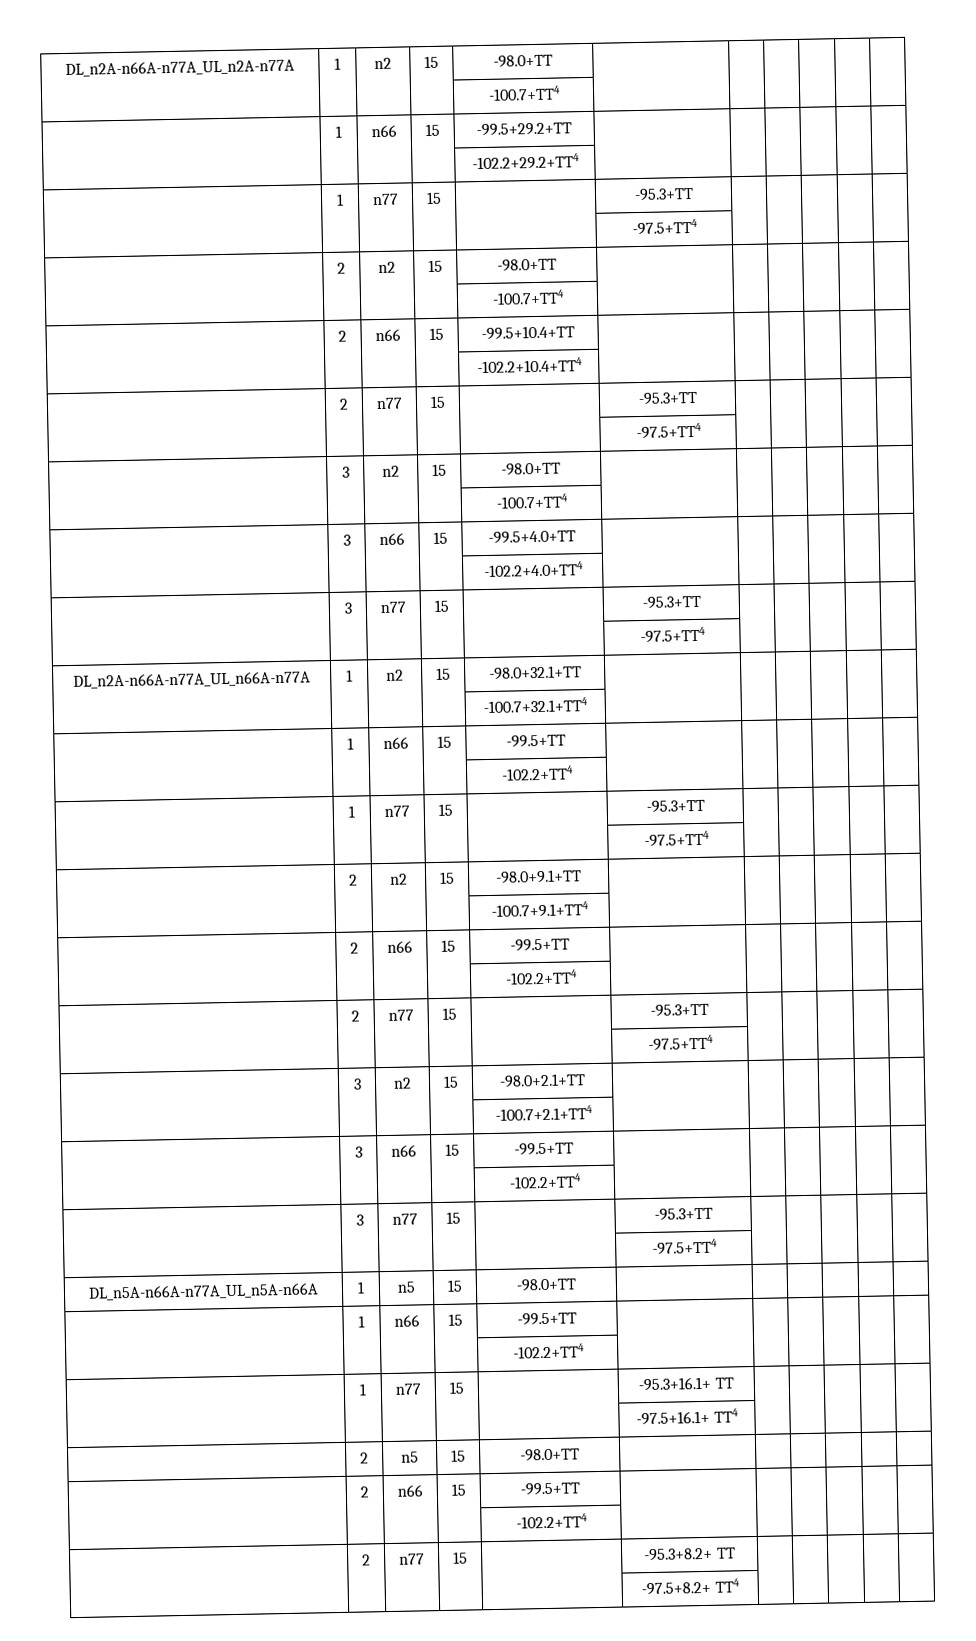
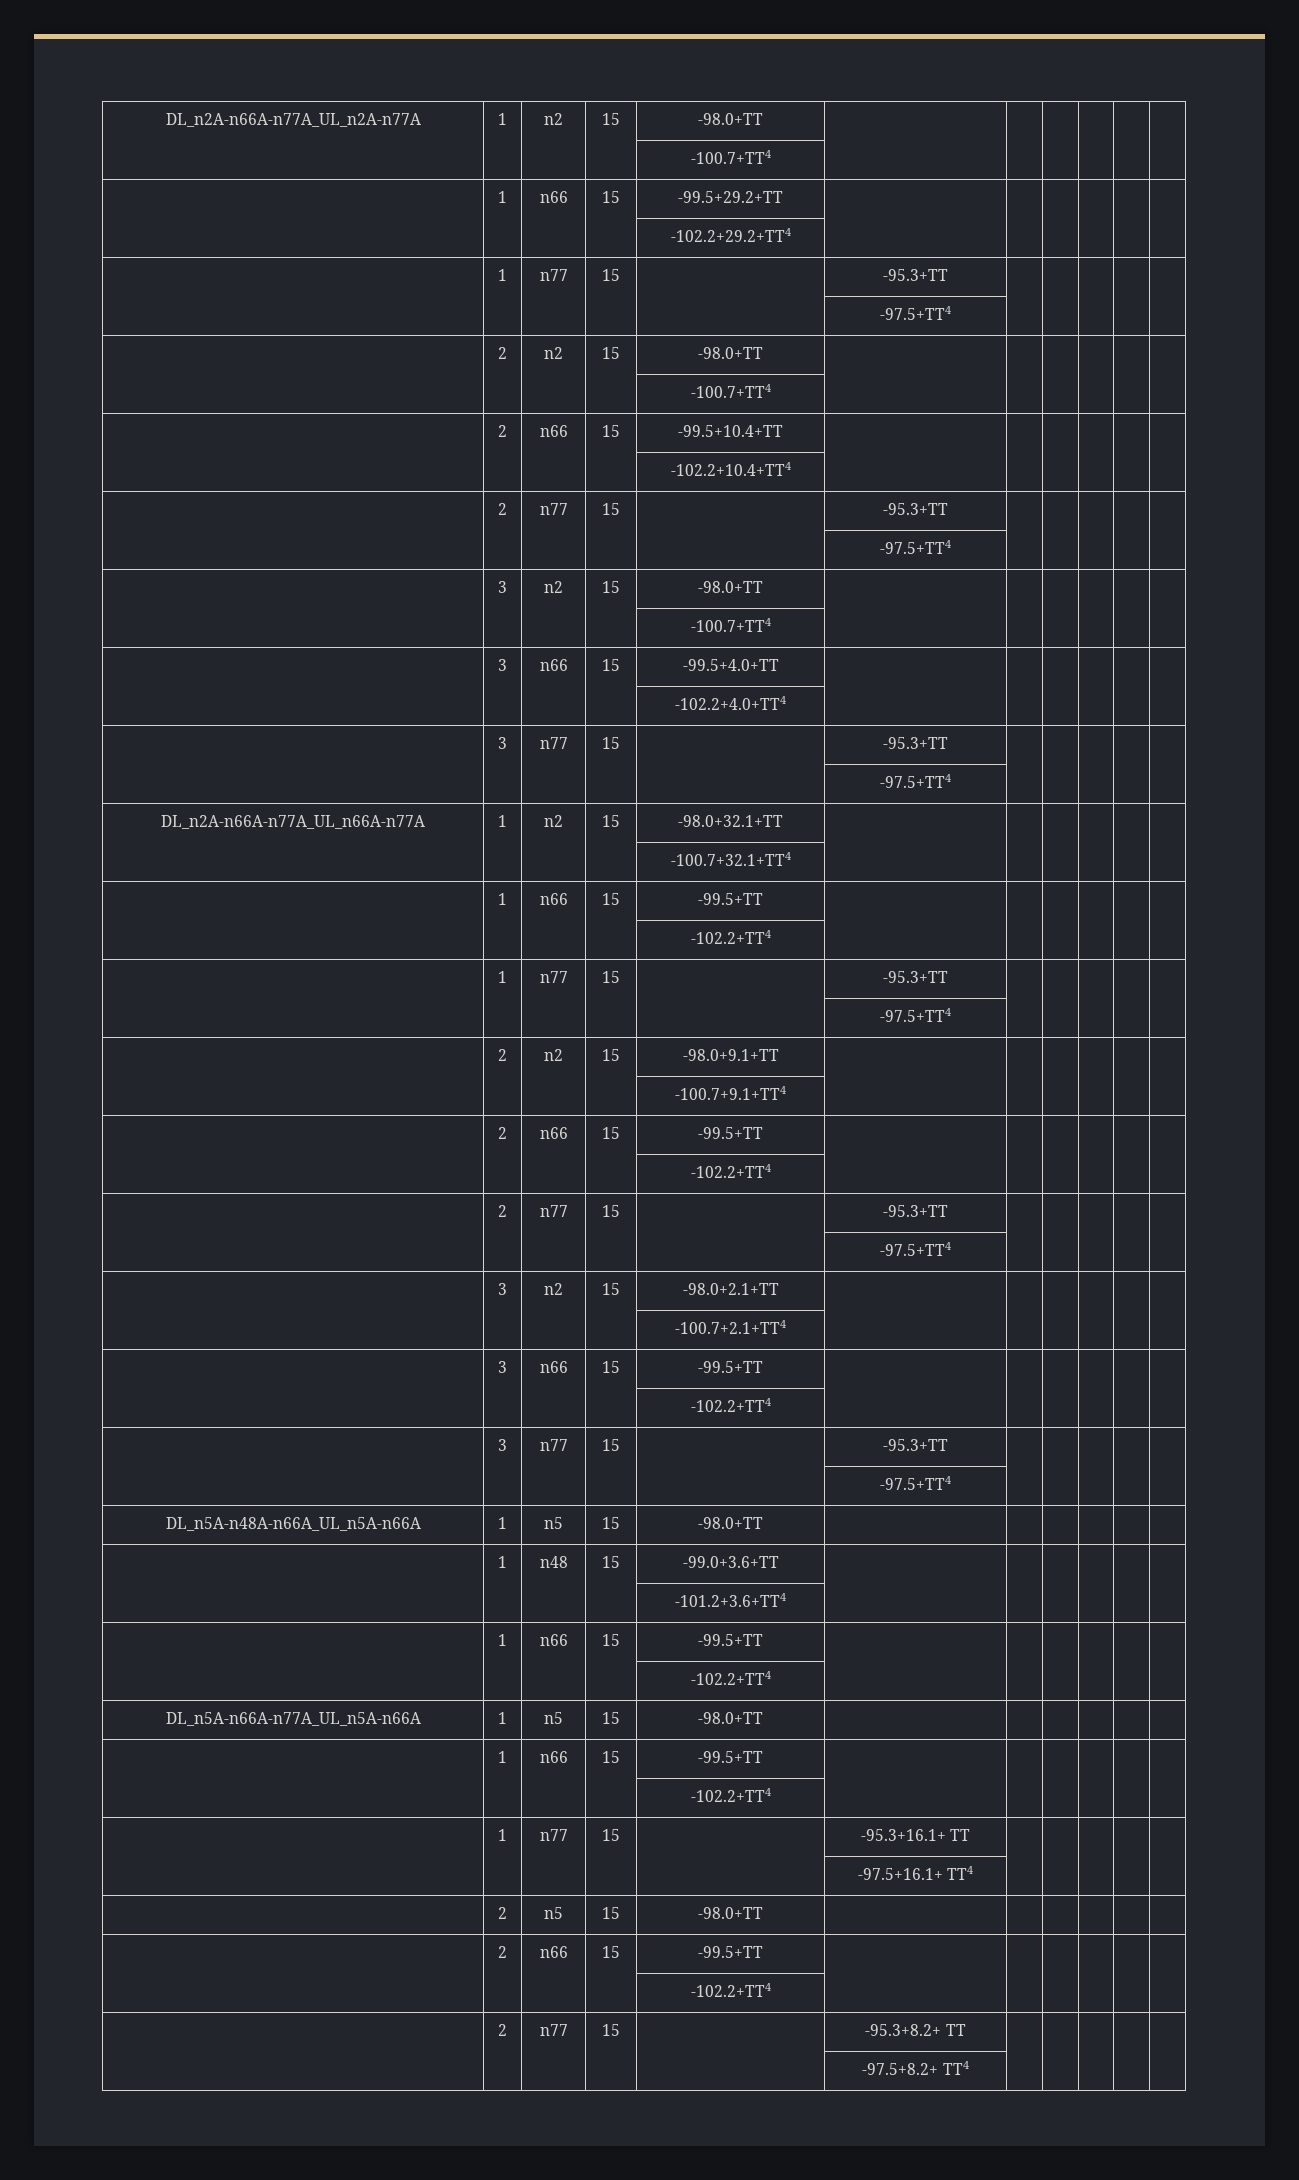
+ DL_n5A-n48A-n66A_UL_n5A-n66A | 1 | n5 | 15 | -98.0+TT | | | | | |
+ | 1 | n48 | 15 | -99.0+3.6+TT | | | | | |
+ | | | | -101.2+3.6+TT4 | | | | | |
+ | 1 | n66 | 15 | -99.5+TT | | | | | |
+ | | | | -102.2+TT4 | | | | | |

